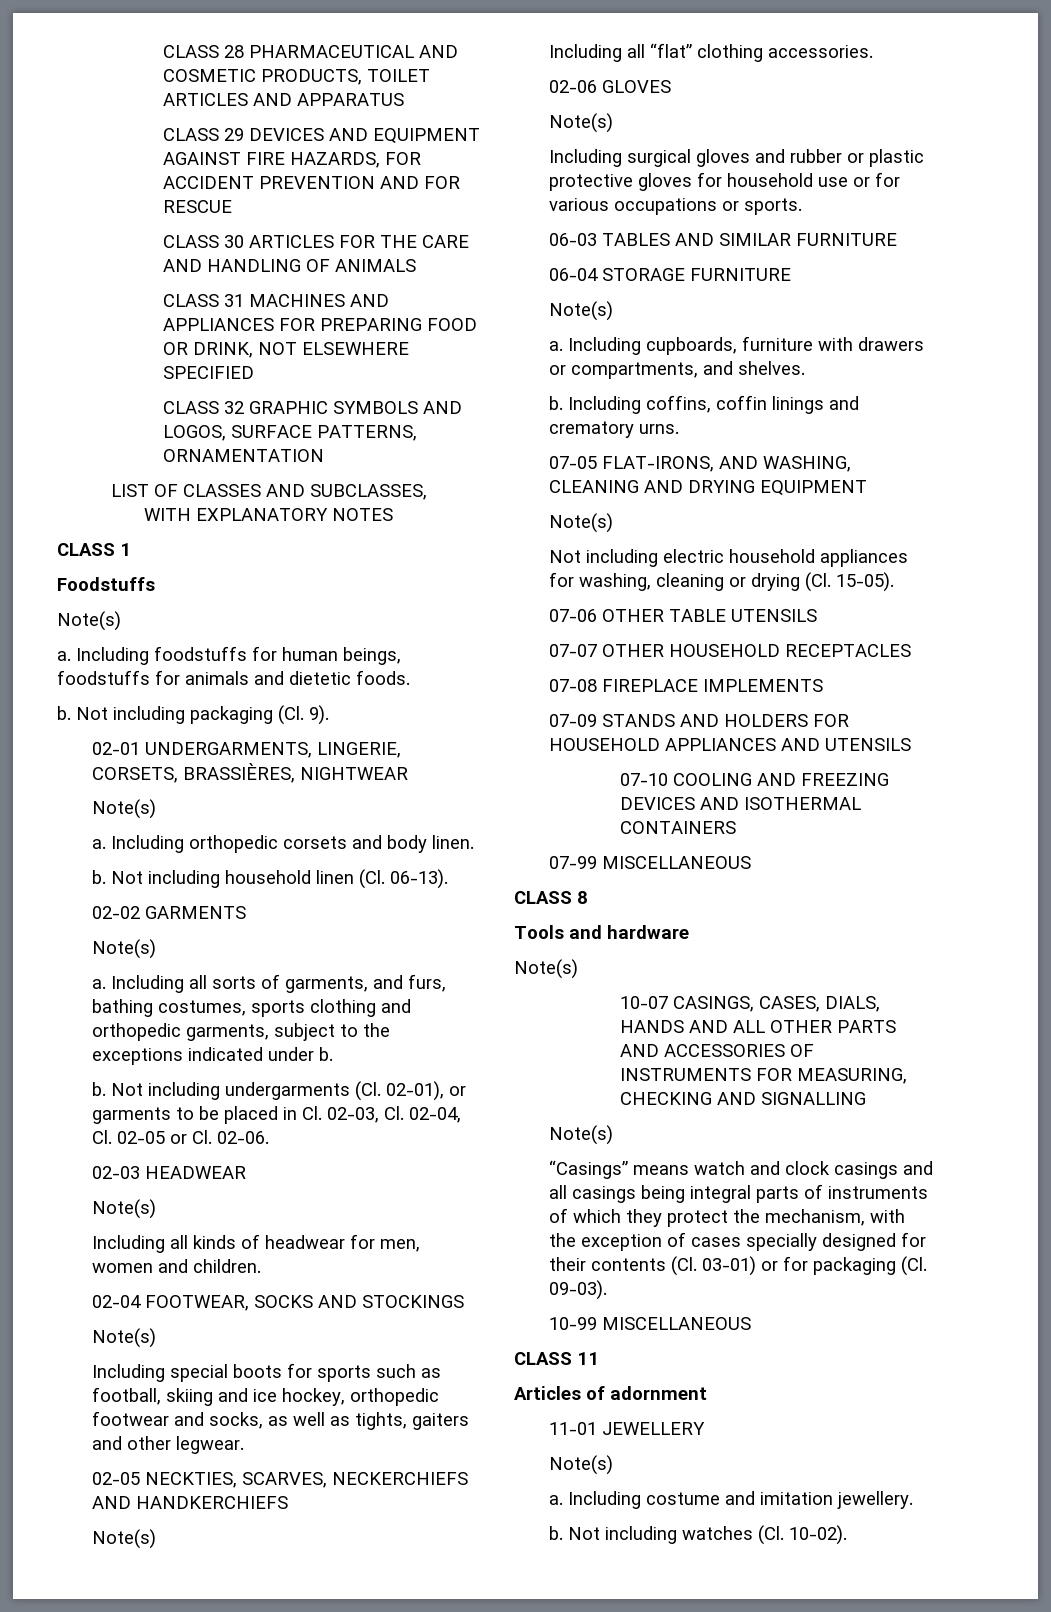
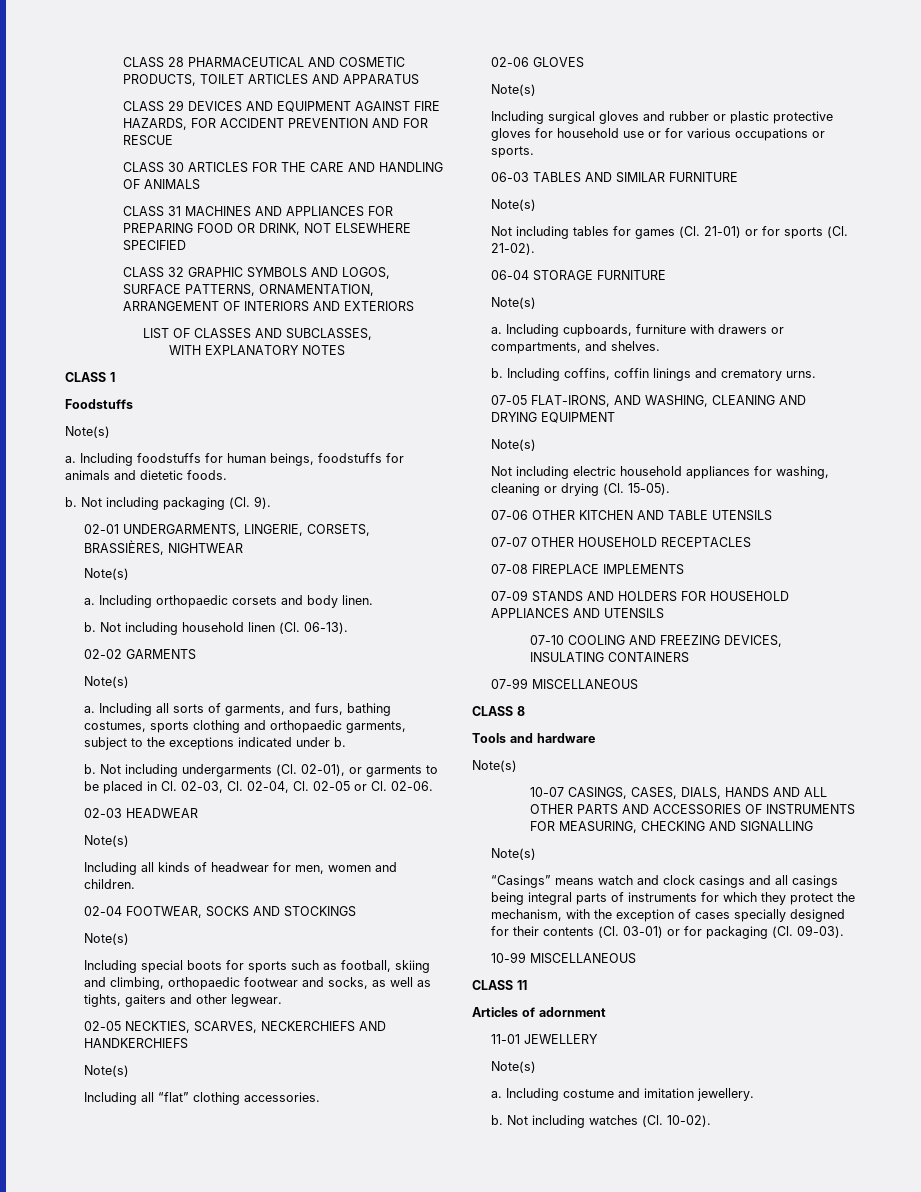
- CLASS 32 GRAPHIC SYMBOLS AND LOGOS, SURFACE PATTERNS, ORNAMENTATION
+ CLASS 32 GRAPHIC SYMBOLS AND LOGOS, SURFACE PATTERNS, ORNAMENTATION, ARRANGEMENT OF INTERIORS AND EXTERIORS
- Including orthopedic corsets and body linen.
+ Including orthopaedic corsets and body linen.
- Including all sorts of garments, and furs, bathing costumes, sports clothing and orthopedic garments, subject to the exceptions indicated under b.
+ Including all sorts of garments, and furs, bathing costumes, sports clothing and orthopaedic garments, subject to the exceptions indicated under b.
- Including special boots for sports such as football, skiing and ice hockey, orthopedic footwear and socks, as well as tights, gaiters and other legwear.
+ Including special boots for sports such as football, skiing and climbing, orthopaedic footwear and socks, as well as tights, gaiters and other legwear.
  06-03 TABLES AND SIMILAR FURNITURE
+ Note(s)
+ Not including tables for games (Cl. 21-01) or for sports (Cl. 21-02).
- 07-06 OTHER TABLE UTENSILS
+ 07-06 OTHER KITCHEN AND TABLE UTENSILS
- 07-10 COOLING AND FREEZING DEVICES AND ISOTHERMAL CONTAINERS
+ 07-10 COOLING AND FREEZING DEVICES, INSULATING CONTAINERS
- “Casings” means watch and clock casings and all casings being integral parts of instruments of which they protect the mechanism, with the exception of cases specially designed for their contents (Cl. 03-01) or for packaging (Cl. 09-03).
+ “Casings” means watch and clock casings and all casings being integral parts of instruments for which they protect the mechanism, with the exception of cases specially designed for their contents (Cl. 03-01) or for packaging (Cl. 09-03).

